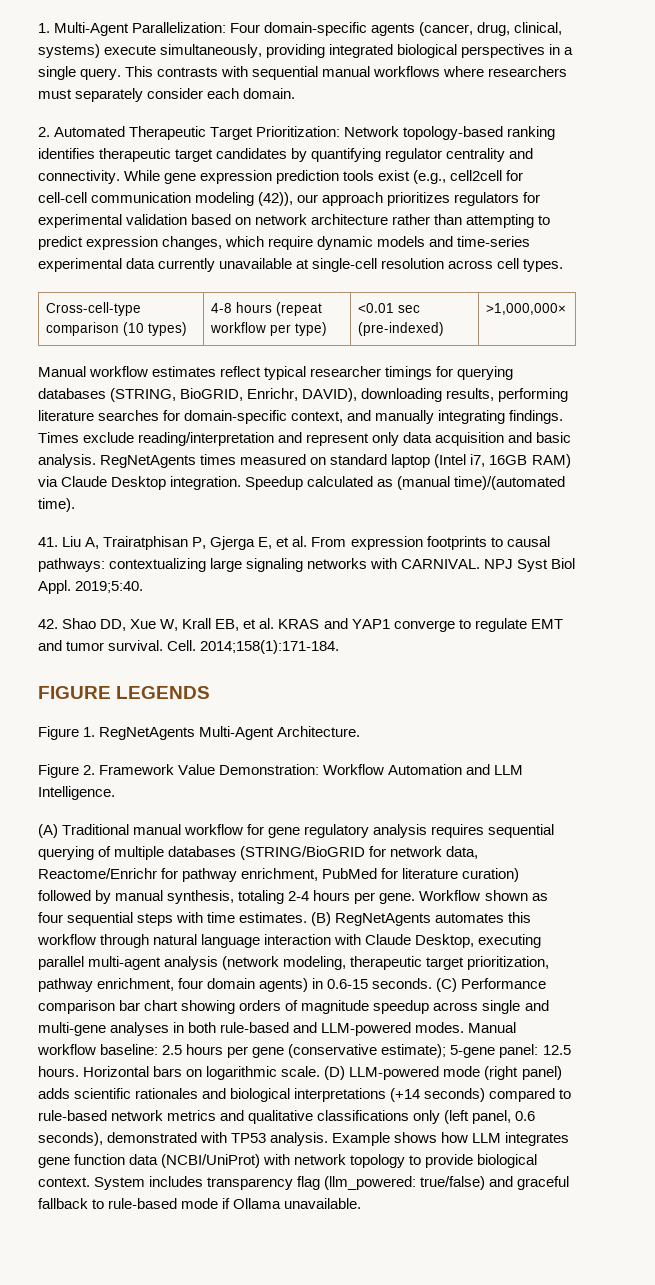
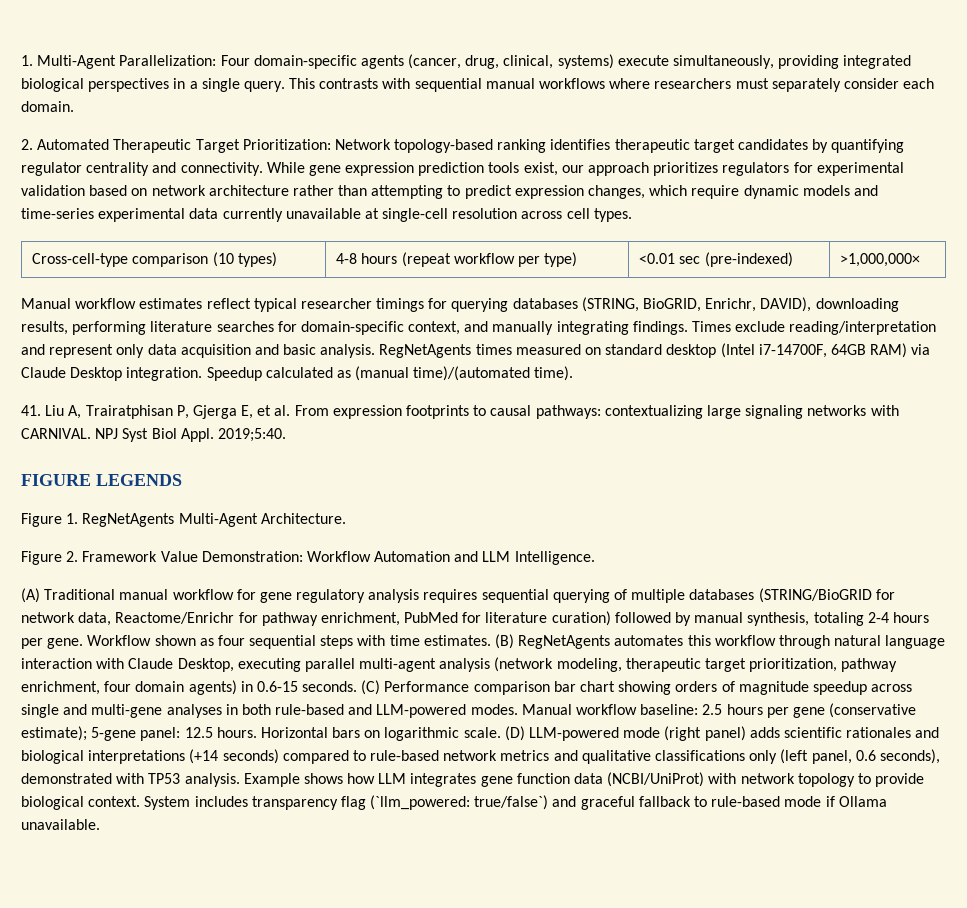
- While gene expression prediction tools exist (e.g., cell2cell for cell-cell communication modeling (42)), our approach prioritizes regulators for experimental validation based on network architecture rather than attempting to predict expression changes, which require dynamic models and time-series experimental data currently unavailable at single-cell resolution across cell types.
+ While gene expression prediction tools exist, our approach prioritizes regulators for experimental validation based on network architecture rather than attempting to predict expression changes, which require dynamic models and time-series experimental data currently unavailable at single-cell resolution across cell types.
- RegNetAgents times measured on standard laptop (Intel i7, 16GB RAM) via Claude Desktop integration.
+ RegNetAgents times measured on standard desktop (Intel i7-14700F, 64GB RAM) via Claude Desktop integration.
- 42. Shao DD, Xue W, Krall EB, et al. KRAS and YAP1 converge to regulate EMT and tumor survival. Cell. 2014;158(1):171-184.
- System includes transparency flag (llm_powered: true/false) and graceful fallback to rule-based mode if Ollama unavailable.
+ System includes transparency flag (`llm_powered: true/false`) and graceful fallback to rule-based mode if Ollama unavailable.

